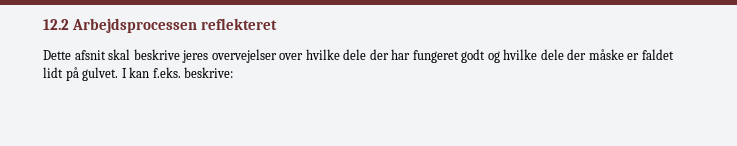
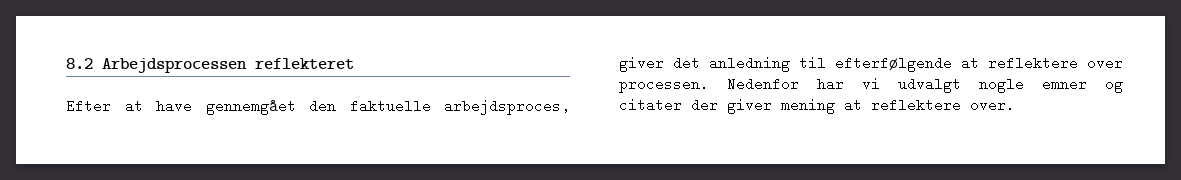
- 12.2 Arbejdsprocessen reflekteret
+ 8.2 Arbejdsprocessen reflekteret
- Dette afsnit skal beskrive jeres overvejelser over hvilke dele der har fungeret godt og hvilke dele der måske er faldet lidt på gulvet. I kan f.eks. beskrive:
+ Efter at have gennemgået den faktuelle arbejdsproces, giver det anledning til efterfølgende at reflektere over processen. Nedenfor har vi udvalgt nogle emner og citater der giver mening at reflektere over.

